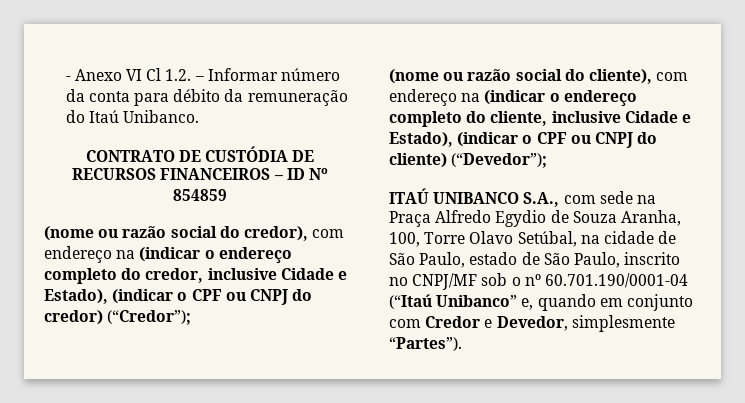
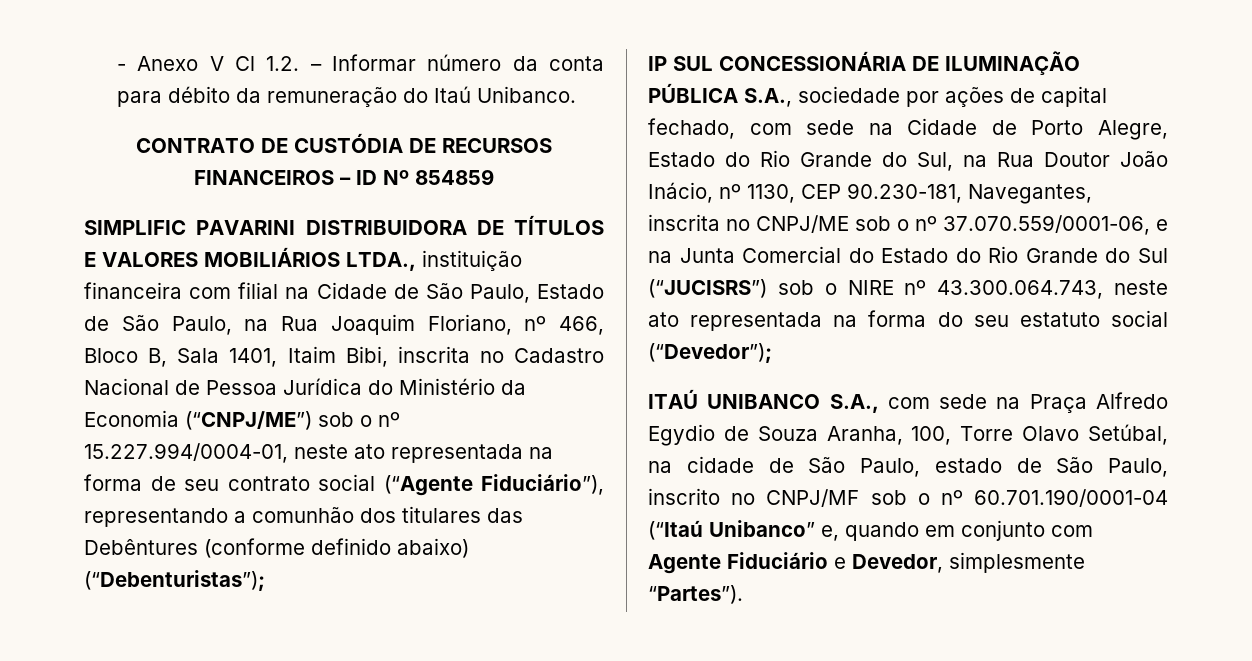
- - Anexo VI Cl 1.2. – Informar número da conta para débito da remuneração do Itaú Unibanco.
+ - Anexo V Cl 1.2. – Informar número da conta para débito da remuneração do Itaú Unibanco.
- (nome ou razão social do credor), com endereço na (indicar o endereço completo do credor, inclusive Cidade e Estado), (indicar o CPF ou CNPJ do credor) (“Credor”);
- (nome ou razão social do cliente), com endereço na (indicar o endereço completo do cliente, inclusive Cidade e Estado), (indicar o CPF ou CNPJ do cliente) (“Devedor”);
+ SIMPLIFIC PAVARINI DISTRIBUIDORA DE TÍTULOS E VALORES MOBILIÁRIOS LTDA., instituição financeira com filial na Cidade de São Paulo, Estado de São Paulo, na Rua Joaquim Floriano, nº 466, Bloco B, Sala 1401, Itaim Bibi, inscrita no Cadastro Nacional de Pessoa Jurídica do Ministério da Economia (“CNPJ/ME”) sob o nº 15.227.994/0004-01, neste ato representada na forma de seu contrato social (“Agente Fiduciário”), representando a comunhão dos titulares das Debêntures (conforme definido abaixo) (“Debenturistas”);
+ IP SUL CONCESSIONÁRIA DE ILUMINAÇÃO PÚBLICA S.A., sociedade por ações de capital fechado, com sede na Cidade de Porto Alegre, Estado do Rio Grande do Sul, na Rua Doutor João Inácio, nº 1130, CEP 90.230-181, Navegantes, inscrita no CNPJ/ME sob o nº 37.070.559/0001-06, e na Junta Comercial do Estado do Rio Grande do Sul (“JUCISRS”) sob o NIRE nº 43.300.064.743, neste ato representada na forma do seu estatuto social (“Devedor”);
- ITAÚ UNIBANCO S.A., com sede na Praça Alfredo Egydio de Souza Aranha, 100, Torre Olavo Setúbal, na cidade de São Paulo, estado de São Paulo, inscrito no CNPJ/MF sob o nº 60.701.190/0001-04 (“Itaú Unibanco” e, quando em conjunto com Credor e Devedor, simplesmente “Partes”).
+ ITAÚ UNIBANCO S.A., com sede na Praça Alfredo Egydio de Souza Aranha, 100, Torre Olavo Setúbal, na cidade de São Paulo, estado de São Paulo, inscrito no CNPJ/MF sob o nº 60.701.190/0001-04 (“Itaú Unibanco” e, quando em conjunto com Agente Fiduciário e Devedor, simplesmente “Partes”).

